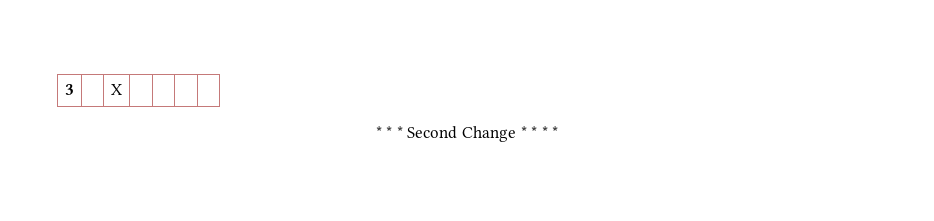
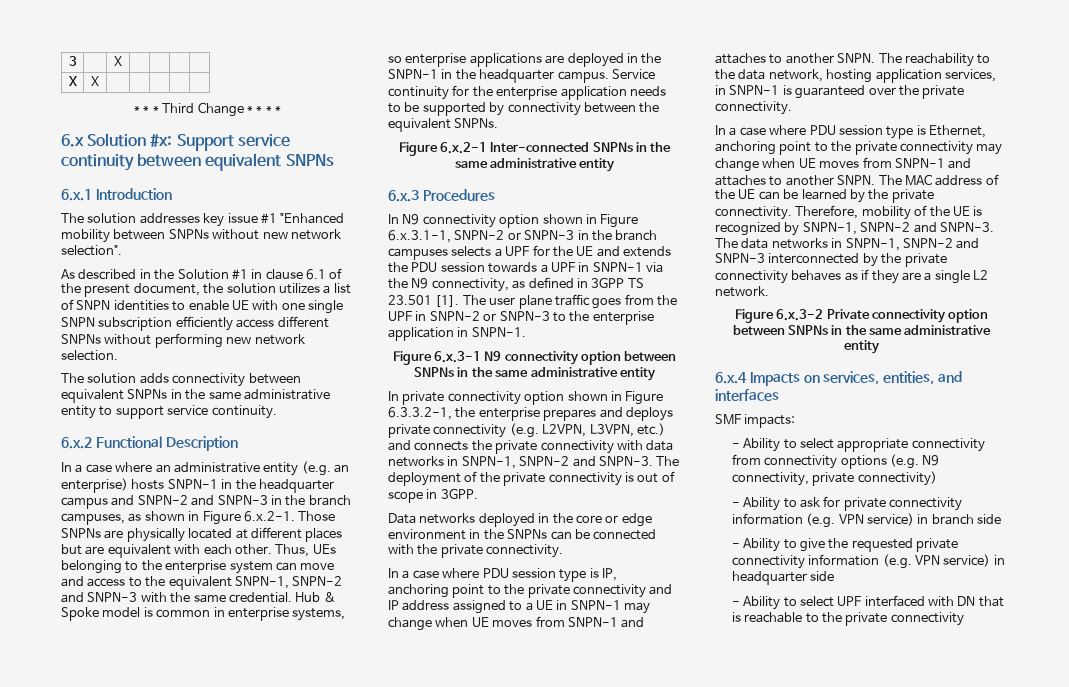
- * * * Second Change * * * *
+ X | X | | | | |
+ * * * Third Change * * * *
+ 6.x Solution #x: Support service continuity between equivalent SNPNs
+ 6.x.1 Introduction
+ The solution addresses key issue #1 "Enhanced mobility between SNPNs without new network selection".
+ As described in the Solution #1 in clause 6.1 of the present document, the solution utilizes a list of SNPN identities to enable UE with one single SNPN subscription efficiently access different SNPNs without performing new network selection.
+ The solution adds connectivity between equivalent SNPNs in the same administrative entity to support service continuity.
+ 6.x.2 Functional Description
+ In a case where an administrative entity (e.g. an enterprise) hosts SNPN-1 in the headquarter campus and SNPN-2 and SNPN-3 in the branch campuses, as shown in Figure 6.x.2-1. Those SNPNs are physically located at different places but are equivalent with each other. Thus, UEs belonging to the enterprise system can move and access to the equivalent SNPN-1, SNPN-2 and SNPN-3 with the same credential. Hub & Spoke model is common in enterprise systems, so enterprise applications are deployed in the SNPN-1 in the headquarter campus. Service continuity for the enterprise application needs to be supported by connectivity between the equivalent SNPNs.
+ Figure 6.x.2-1 Inter-connected SNPNs in the same administrative entity
+ 6.x.3 Procedures
+ In N9 connectivity option shown in Figure 6.x.3.1-1, SNPN-2 or SNPN-3 in the branch campuses selects a UPF for the UE and extends the PDU session towards a UPF in SNPN-1 via the N9 connectivity, as defined in 3GPP TS 23.501 [1]. The user plane traffic goes from the UPF in SNPN-2 or SNPN-3 to the enterprise application in SNPN-1.
+ Figure 6.x.3-1 N9 connectivity option between SNPNs in the same administrative entity
+ In private connectivity option shown in Figure 6.3.3.2-1, the enterprise prepares and deploys private connectivity (e.g. L2VPN, L3VPN, etc.) and connects the private connectivity with data networks in SNPN-1, SNPN-2 and SNPN-3. The deployment of the private connectivity is out of scope in 3GPP.
+ Data networks deployed in the core or edge environment in the SNPNs can be connected with the private connectivity.
+ In a case where PDU session type is IP, anchoring point to the private connectivity and IP address assigned to a UE in SNPN-1 may change when UE moves from SNPN-1 and attaches to another SNPN. The reachability to the data network, hosting application services, in SNPN-1 is guaranteed over the private connectivity.
+ In a case where PDU session type is Ethernet, anchoring point to the private connectivity may change when UE moves from SNPN-1 and attaches to another SNPN. The MAC address of the UE can be learned by the private connectivity. Therefore, mobility of the UE is recognized by SNPN-1, SNPN-2 and SNPN-3. The data networks in SNPN-1, SNPN-2 and SNPN-3 interconnected by the private connectivity behaves as if they are a single L2 network.
+ Figure 6.x.3-2 Private connectivity option between SNPNs in the same administrative entity
+ 6.x.4 Impacts on services, entities, and interfaces
+ SMF impacts:
+ - Ability to select appropriate connectivity from connectivity options (e.g. N9 connectivity, private connectivity)
+ - Ability to ask for private connectivity information (e.g. VPN service) in branch side
+ - Ability to give the requested private connectivity information (e.g. VPN service) in headquarter side
+ - Ability to select UPF interfaced with DN that is reachable to the private connectivity

